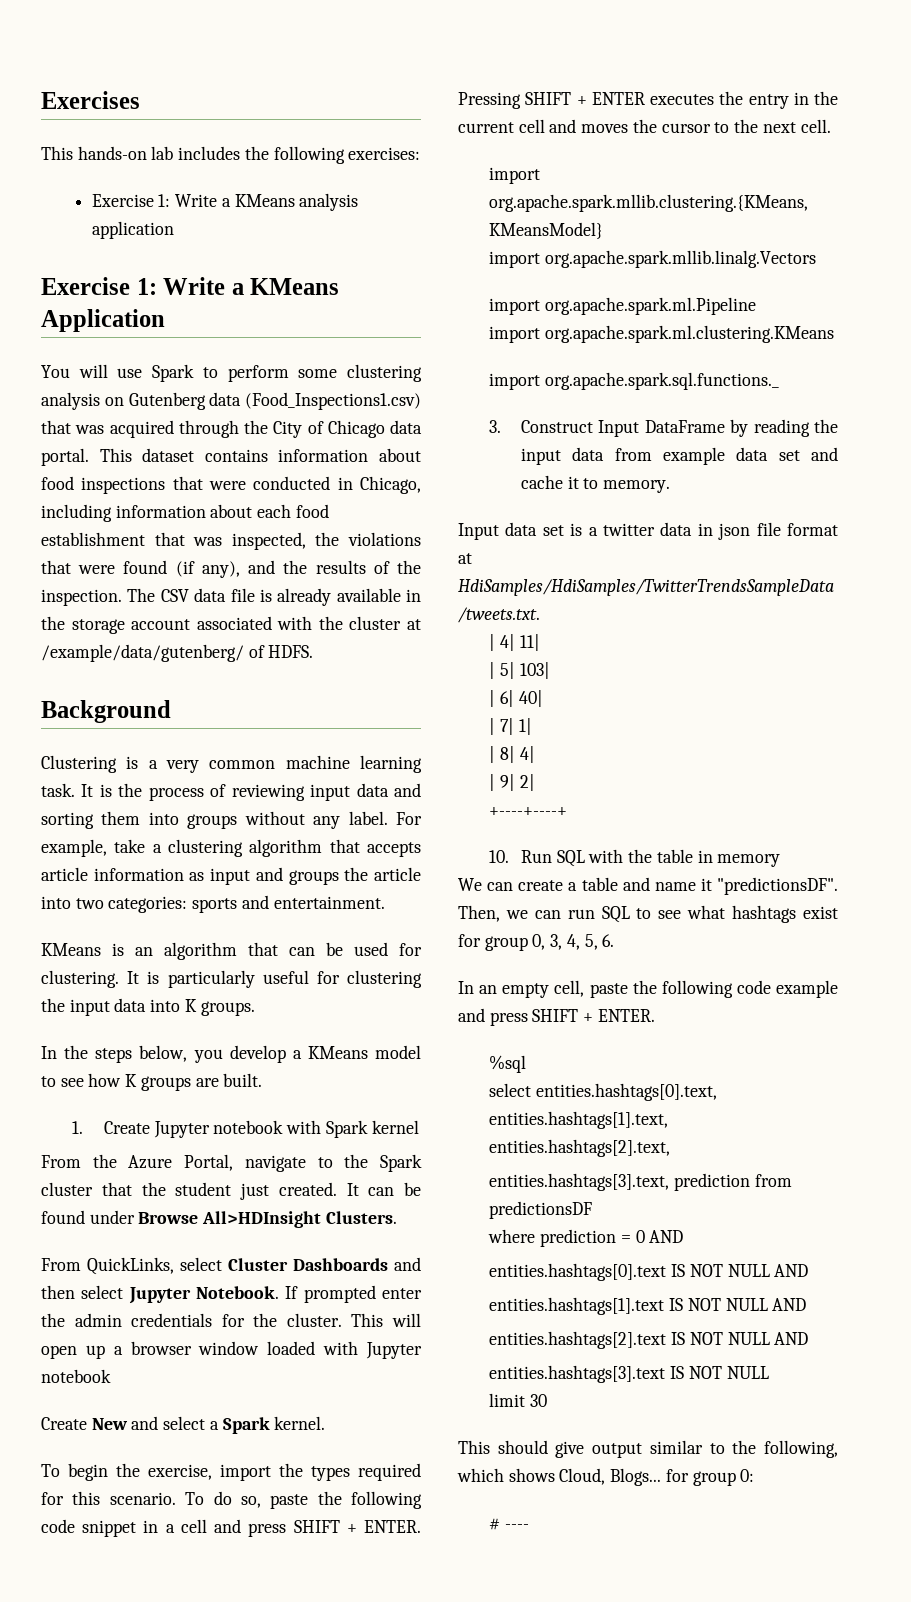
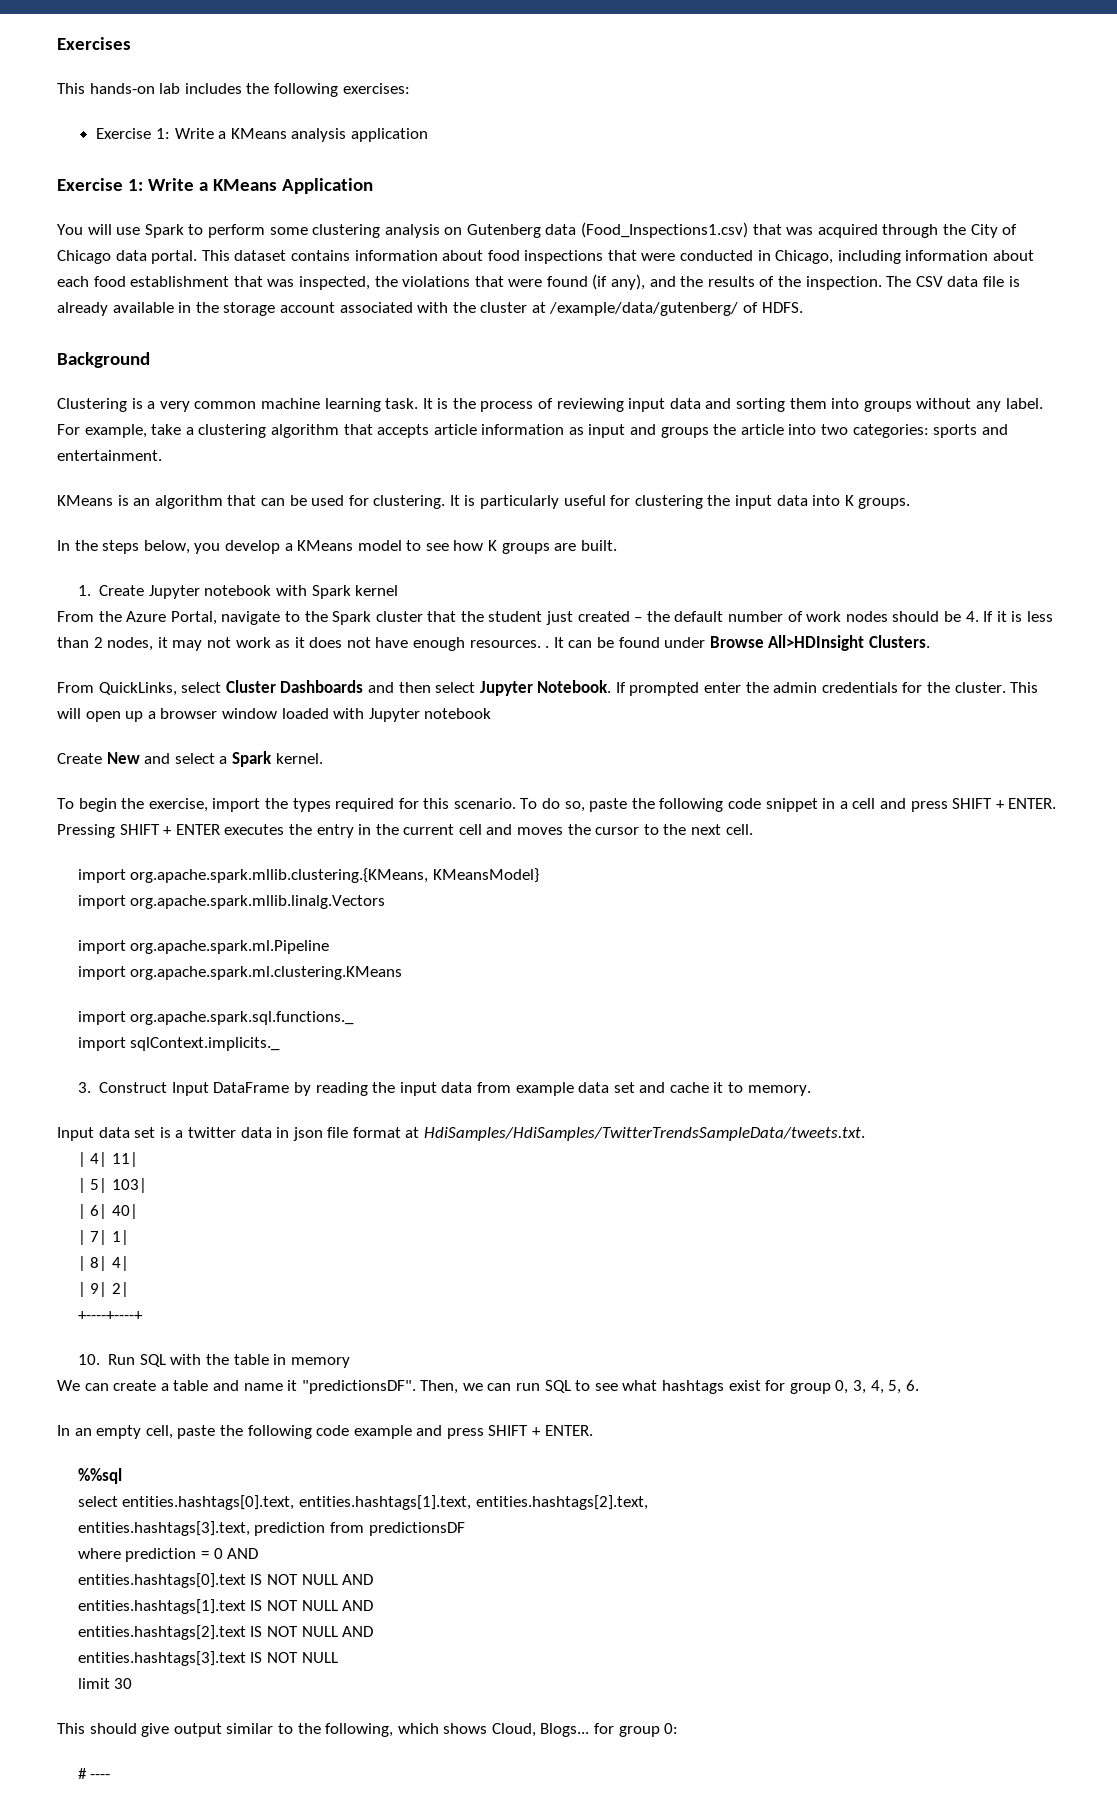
- From the Azure Portal, navigate to the Spark cluster that the student just created.
+ From the Azure Portal, navigate to the Spark cluster that the student just created – the default number of work nodes should be 4. If it is less than 2 nodes, it may not work as it does not have enough resources. .
+ import sqlContext.implicits._
- %sql
+ %%sql

